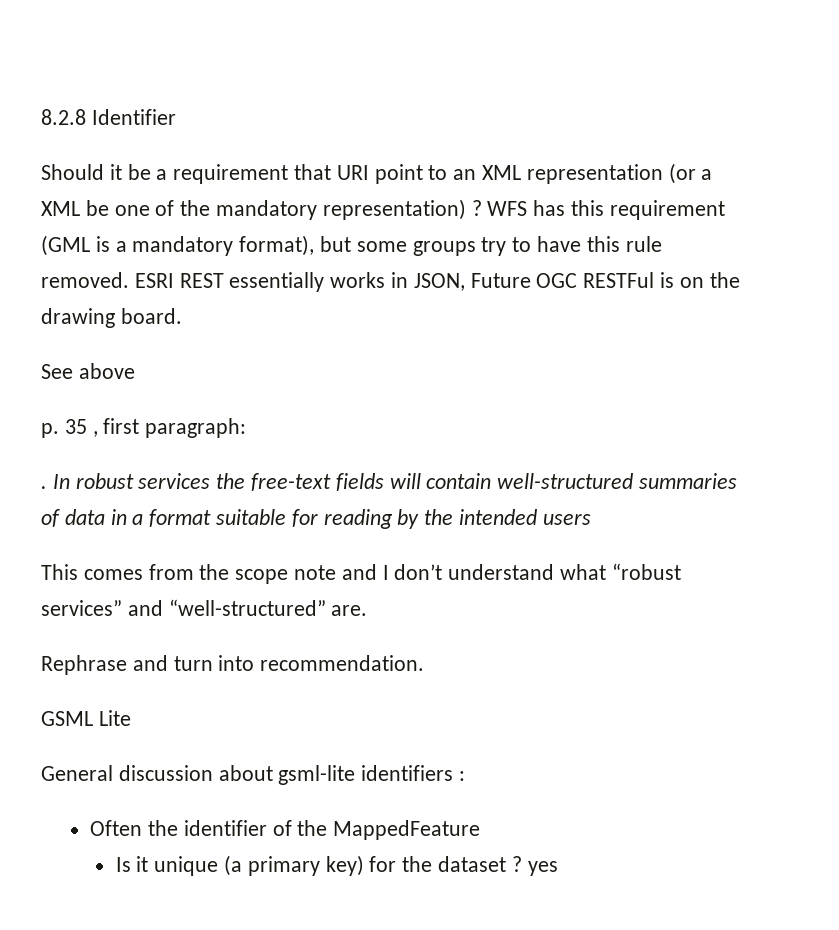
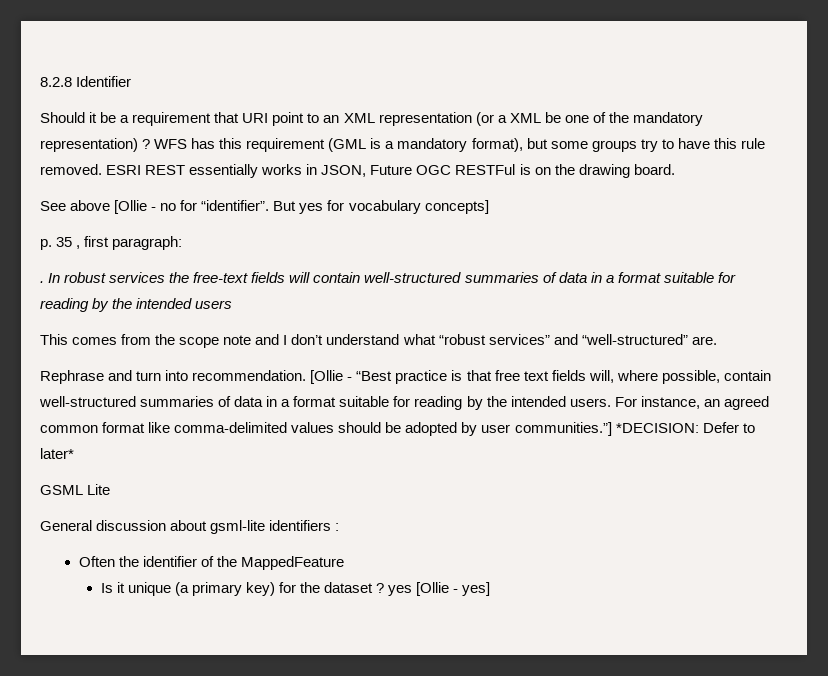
- See above
+ See above [Ollie - no for “identifier”. But yes for vocabulary concepts]
+ [Ollie - “Best practice is that free text fields will, where possible, contain well-structured summaries of data in a format suitable for reading by the intended users. For instance, an agreed common format like comma-delimited values should be adopted by user communities.”] *DECISION: Defer to later*
- Is it unique (a primary key) for the dataset ? yes
+ Is it unique (a primary key) for the dataset ? yes [Ollie - yes]

